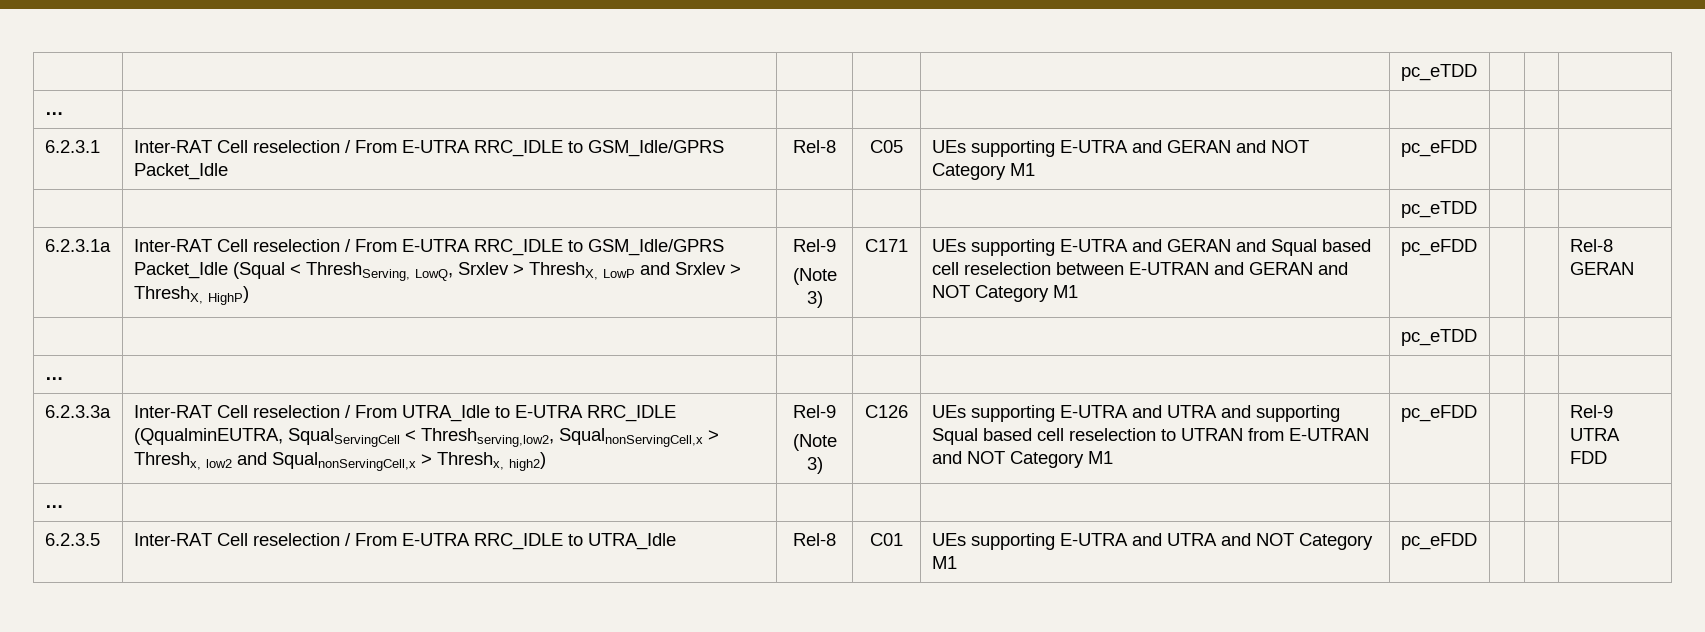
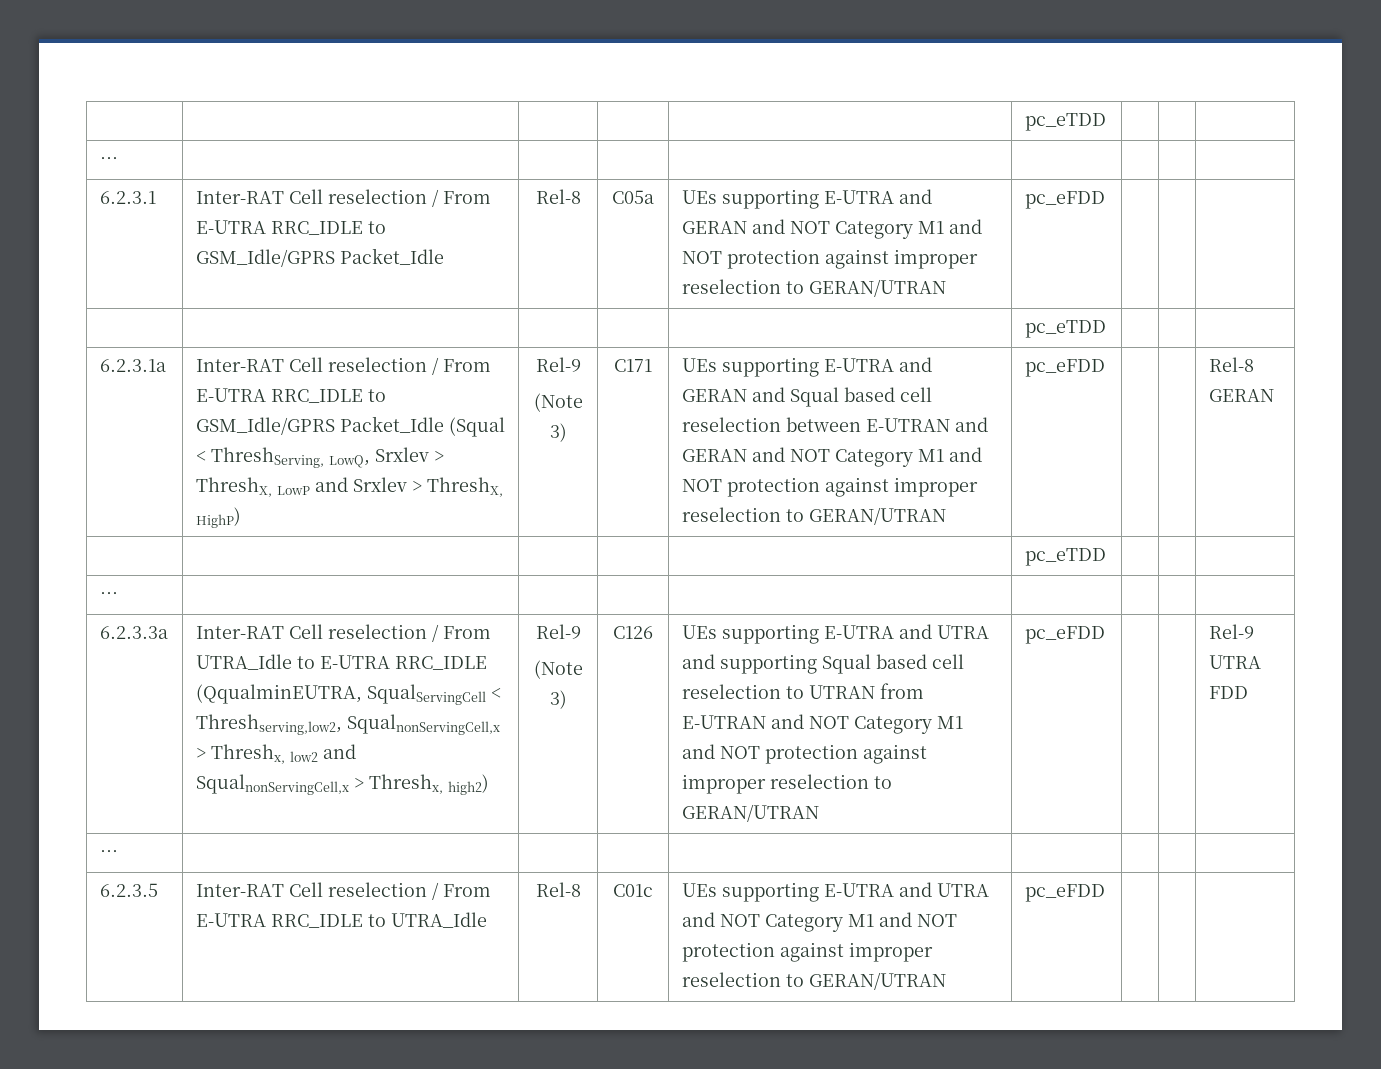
- 6.2.3.1 | Inter-RAT Cell reselection / From E-UTRA RRC_IDLE to GSM_Idle/GPRS Packet_Idle | Rel-8 | C05 | UEs supporting E-UTRA and GERAN and NOT Category M1 | pc_eFDD | | |
+ 6.2.3.1 | Inter-RAT Cell reselection / From E-UTRA RRC_IDLE to GSM_Idle/GPRS Packet_Idle | Rel-8 | C05a | UEs supporting E-UTRA and GERAN and NOT Category M1 and NOT protection against improper reselection to GERAN/UTRAN | pc_eFDD | | |
- UEs supporting E-UTRA and GERAN and Squal based cell reselection between E-UTRAN and GERAN and NOT Category M1
+ UEs supporting E-UTRA and GERAN and Squal based cell reselection between E-UTRAN and GERAN and NOT Category M1 and NOT protection against improper reselection to GERAN/UTRAN
- UEs supporting E-UTRA and UTRA and supporting Squal based cell reselection to UTRAN from E-UTRAN and NOT Category M1
+ UEs supporting E-UTRA and UTRA and supporting Squal based cell reselection to UTRAN from E-UTRAN and NOT Category M1 and NOT protection against improper reselection to GERAN/UTRAN
- 6.2.3.5 | Inter-RAT Cell reselection / From E-UTRA RRC_IDLE to UTRA_Idle | Rel-8 | C01 | UEs supporting E-UTRA and UTRA and NOT Category M1 | pc_eFDD | | |
+ 6.2.3.5 | Inter-RAT Cell reselection / From E-UTRA RRC_IDLE to UTRA_Idle | Rel-8 | C01c | UEs supporting E-UTRA and UTRA and NOT Category M1 and NOT protection against improper reselection to GERAN/UTRAN | pc_eFDD | | |

